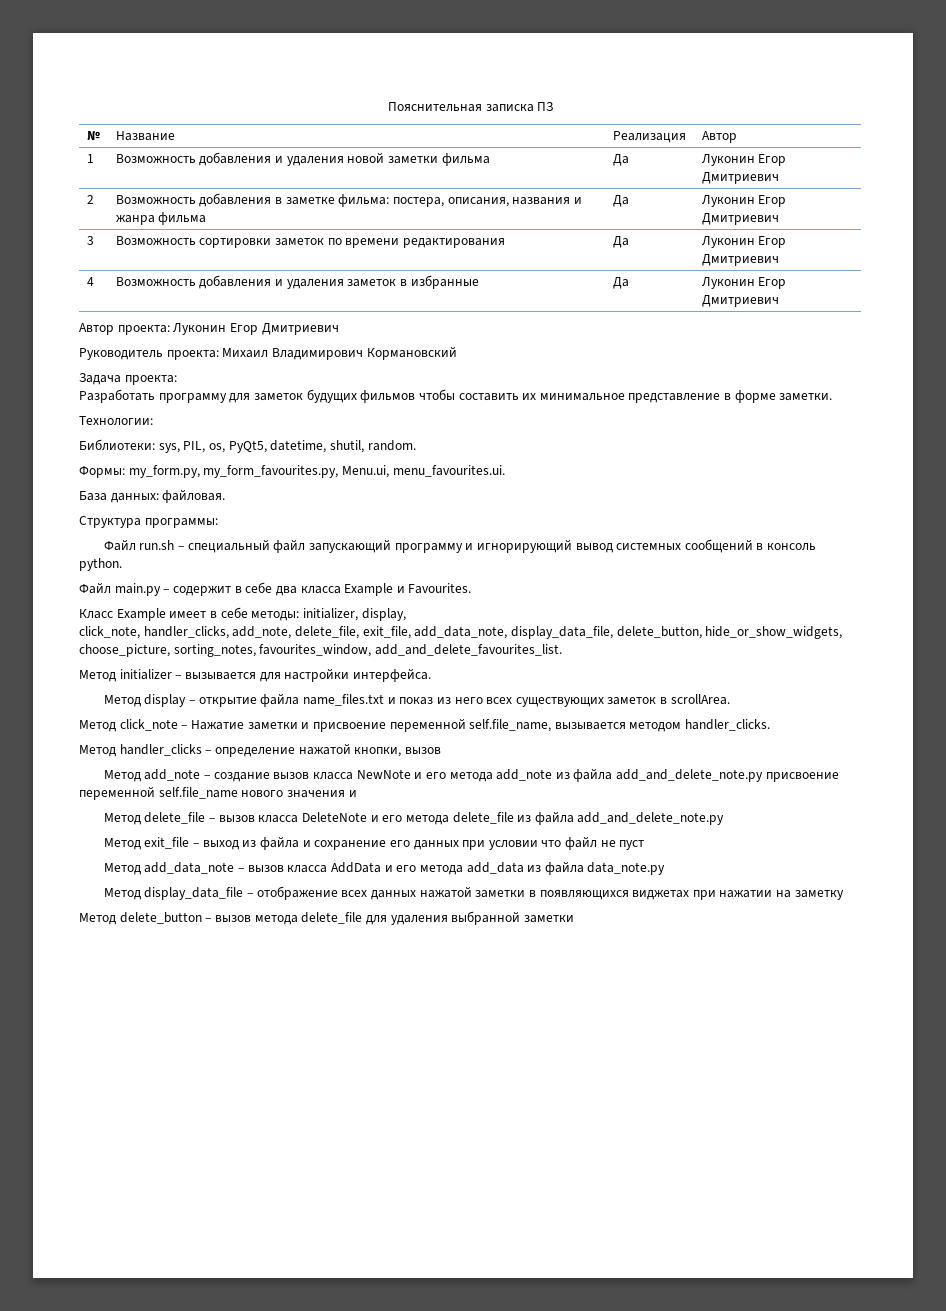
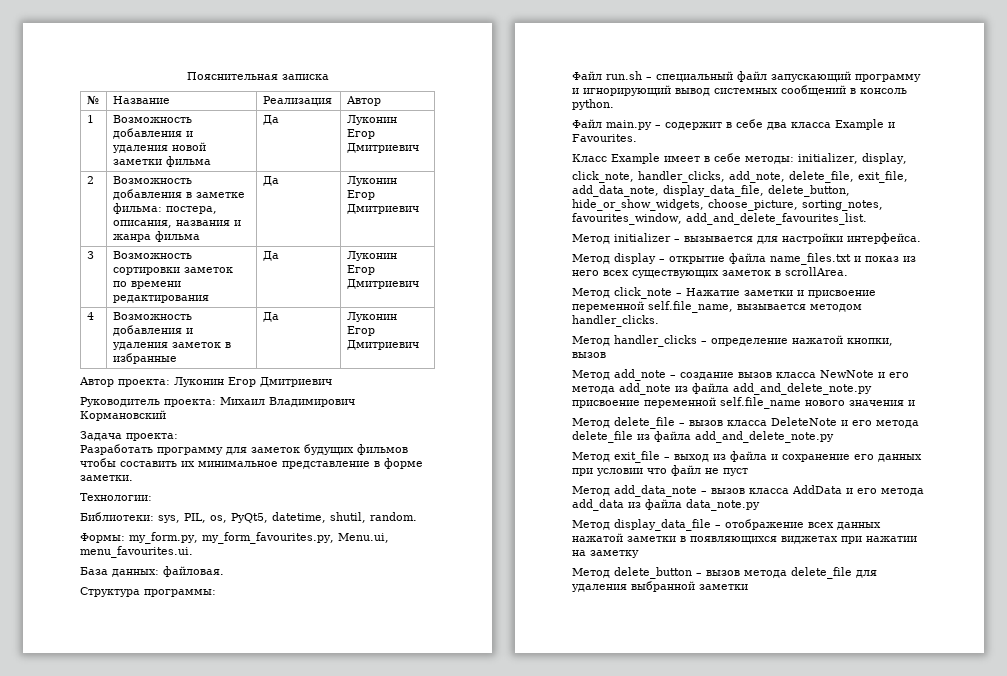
- Пояснительная записка ПЗ
+ Пояснительная записка

